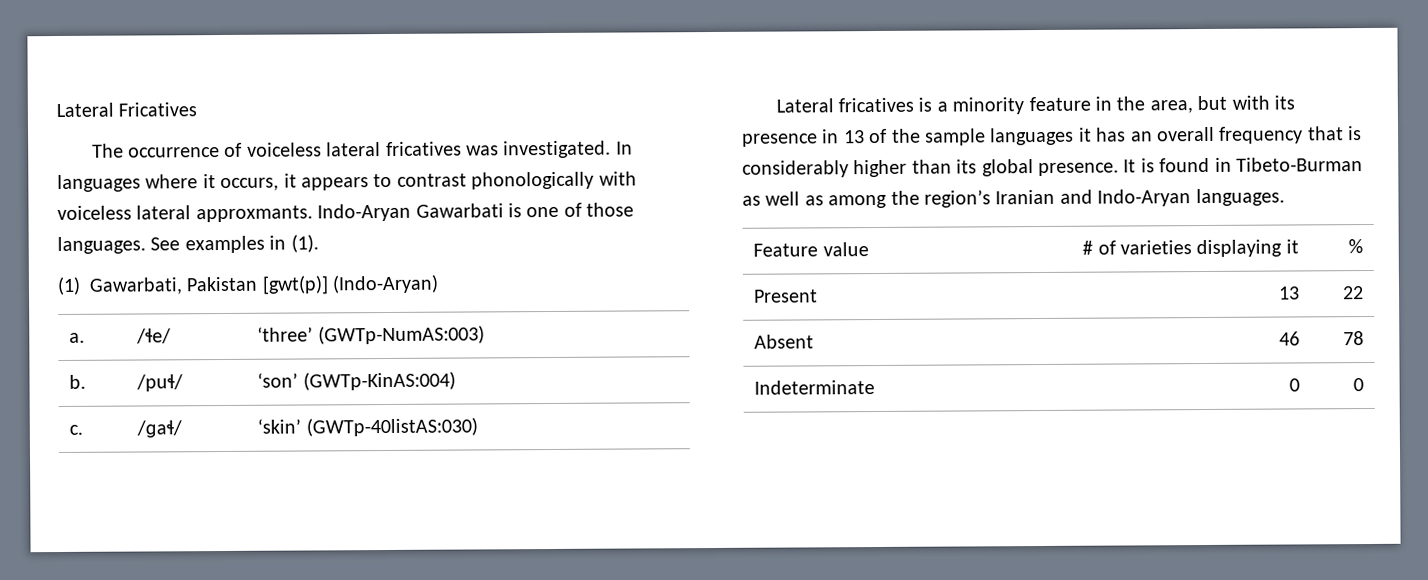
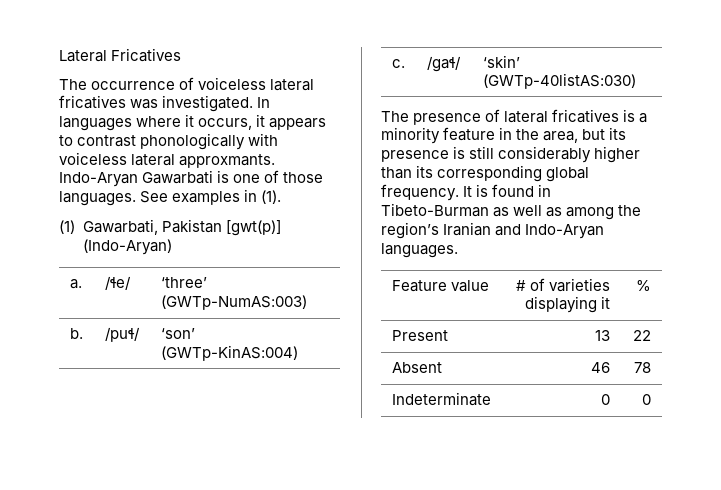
- Lateral fricatives is a minority feature in the area, but with its presence in 13 of the sample languages it has an overall frequency that is considerably higher than its global presence.
+ The presence of lateral fricatives is a minority feature in the area, but its presence is still considerably higher than its corresponding global frequency.

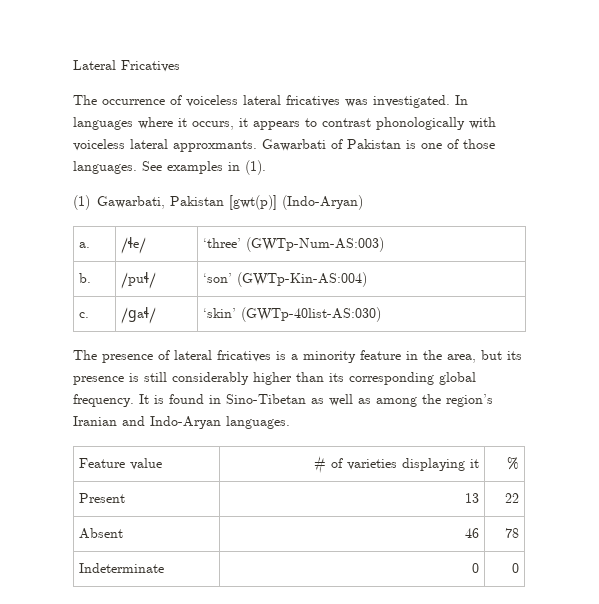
- Indo-Aryan Gawarbati is one of those languages.
+ Gawarbati of Pakistan is one of those languages.
- a. | /ɬe/ | ‘three’ (GWTp-NumAS:003)
+ a. | /ɬe/ | ‘three’ (GWTp-Num-AS:003)
- b. | /puɬ/ | ‘son’ (GWTp-KinAS:004)
+ b. | /puɬ/ | ‘son’ (GWTp-Kin-AS:004)
- c. | /ɡaɬ/ | ‘skin’ (GWTp-40listAS:030)
+ c. | /ɡaɬ/ | ‘skin’ (GWTp-40list-AS:030)
- It is found in Tibeto-Burman as well as among the region’s Iranian and Indo-Aryan languages.
+ It is found in Sino-Tibetan as well as among the region’s Iranian and Indo-Aryan languages.

